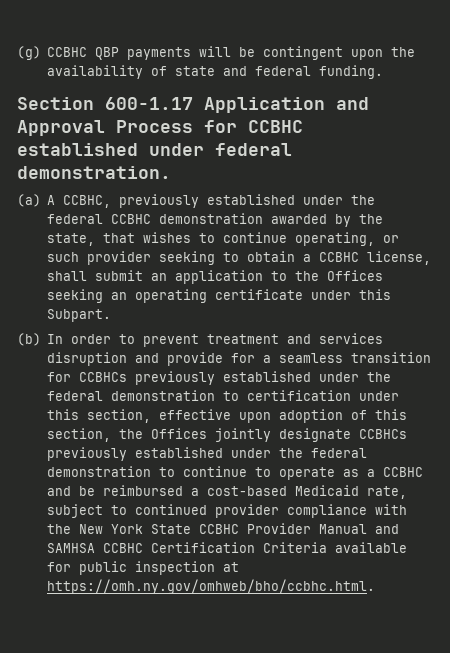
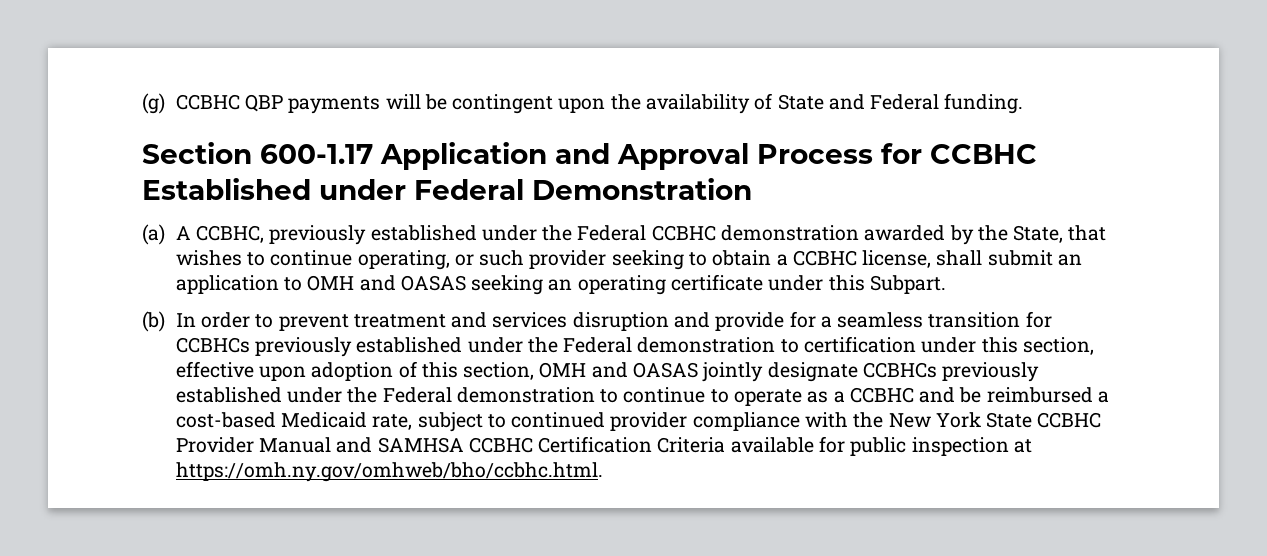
- (g) CCBHC QBP payments will be contingent upon the availability of state and federal funding.
+ (g) CCBHC QBP payments will be contingent upon the availability of State and Federal funding.
- Section 600-1.17 Application and Approval Process for CCBHC established under federal demonstration.
+ Section 600-1.17 Application and Approval Process for CCBHC Established under Federal Demonstration
- (a) A CCBHC, previously established under the federal CCBHC demonstration awarded by the state, that wishes to continue operating, or such provider seeking to obtain a CCBHC license, shall submit an application to the Offices seeking an operating certificate under this Subpart.
+ (a) A CCBHC, previously established under the Federal CCBHC demonstration awarded by the State, that wishes to continue operating, or such provider seeking to obtain a CCBHC license, shall submit an application to OMH and OASAS seeking an operating certificate under this Subpart.
- (b) In order to prevent treatment and services disruption and provide for a seamless transition for CCBHCs previously established under the federal demonstration to certification under this section, effective upon adoption of this section, the Offices jointly designate CCBHCs previously established under the federal demonstration to continue to operate as a CCBHC and be reimbursed a cost-based Medicaid rate, subject to continued provider compliance with the New York State CCBHC Provider Manual and SAMHSA CCBHC Certification Criteria available for public inspection at https://omh.ny.gov/omhweb/bho/ccbhc.html.
+ (b) In order to prevent treatment and services disruption and provide for a seamless transition for CCBHCs previously established under the Federal demonstration to certification under this section, effective upon adoption of this section, OMH and OASAS jointly designate CCBHCs previously established under the Federal demonstration to continue to operate as a CCBHC and be reimbursed a cost-based Medicaid rate, subject to continued provider compliance with the New York State CCBHC Provider Manual and SAMHSA CCBHC Certification Criteria available for public inspection at https://omh.ny.gov/omhweb/bho/ccbhc.html.

